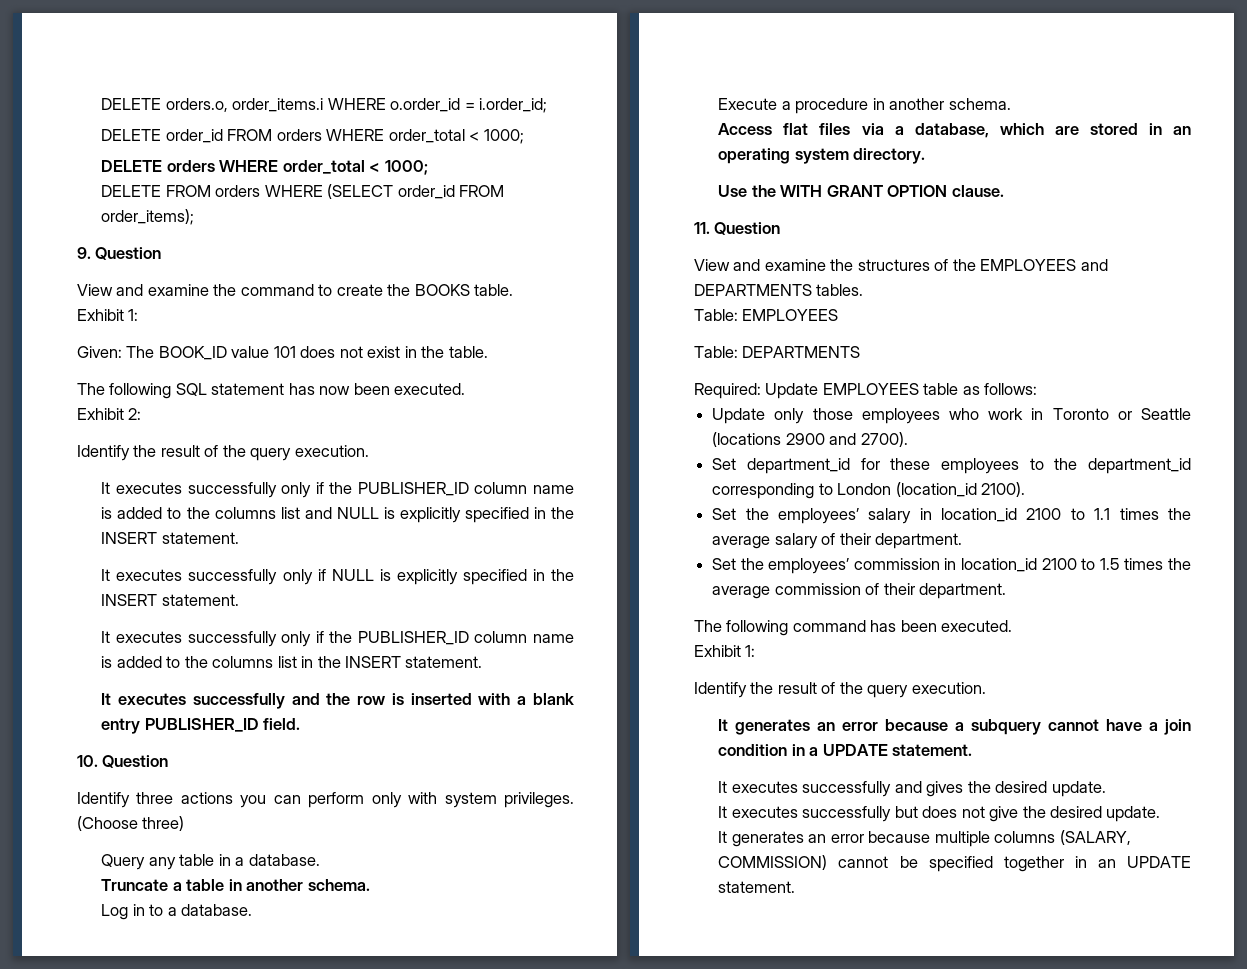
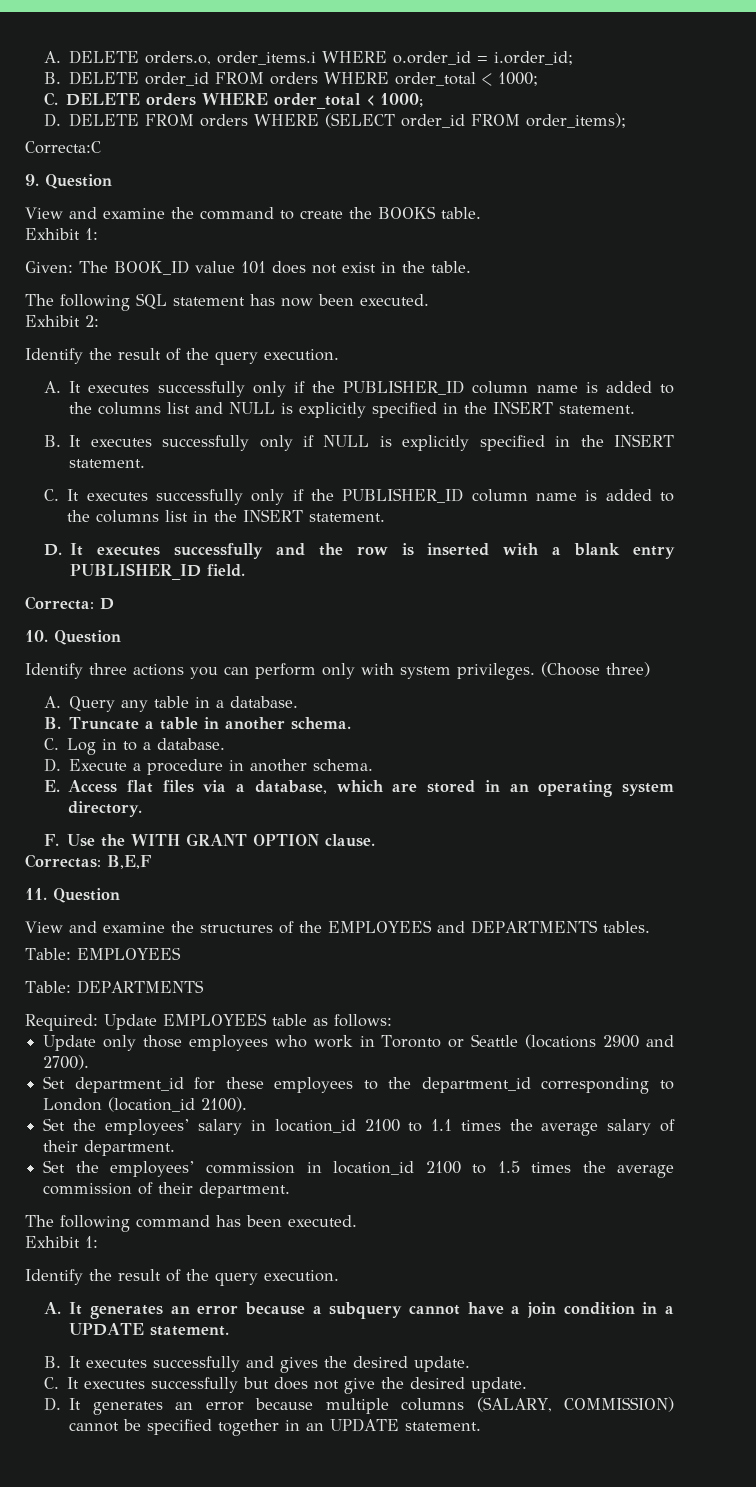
- DELETE orders.o, order_items.i WHERE o.order_id = i.order_id;
+ A. DELETE orders.o, order_items.i WHERE o.order_id = i.order_id;
- DELETE order_id FROM orders WHERE order_total < 1000;
+ B. DELETE order_id FROM orders WHERE order_total < 1000;
- DELETE orders WHERE order_total < 1000;
+ C. DELETE orders WHERE order_total < 1000;
- DELETE FROM orders WHERE (SELECT order_id FROM order_items);
+ D. DELETE FROM orders WHERE (SELECT order_id FROM order_items);
+ Correcta:C
- It executes successfully only if the PUBLISHER_ID column name is added to the columns list and NULL is explicitly specified in the INSERT statement.
+ A. It executes successfully only if the PUBLISHER_ID column name is added to the columns list and NULL is explicitly specified in the INSERT statement.
- It executes successfully only if NULL is explicitly specified in the INSERT statement.
+ B. It executes successfully only if NULL is explicitly specified in the INSERT statement.
- It executes successfully only if the PUBLISHER_ID column name is added to the columns list in the INSERT statement.
+ C. It executes successfully only if the PUBLISHER_ID column name is added to the columns list in the INSERT statement.
- It executes successfully and the row is inserted with a blank entry PUBLISHER_ID field.
+ D. It executes successfully and the row is inserted with a blank entry PUBLISHER_ID field.
+ Correcta: D
- Query any table in a database.
+ A. Query any table in a database.
- Truncate a table in another schema.
+ B. Truncate a table in another schema.
- Log in to a database.
+ C. Log in to a database.
- Execute a procedure in another schema.
+ D. Execute a procedure in another schema.
- Access flat files via a database, which are stored in an operating system directory.
+ E. Access flat files via a database, which are stored in an operating system directory.
- Use the WITH GRANT OPTION clause.
+ F. Use the WITH GRANT OPTION clause.
+ Correctas: B,E,F
- It generates an error because a subquery cannot have a join condition in a UPDATE statement.
+ A. It generates an error because a subquery cannot have a join condition in a UPDATE statement.
- It executes successfully and gives the desired update.
+ B. It executes successfully and gives the desired update.
- It executes successfully but does not give the desired update.
+ C. It executes successfully but does not give the desired update.
- It generates an error because multiple columns (SALARY, COMMISSION) cannot be specified together in an UPDATE statement.
+ D. It generates an error because multiple columns (SALARY, COMMISSION) cannot be specified together in an UPDATE statement.

